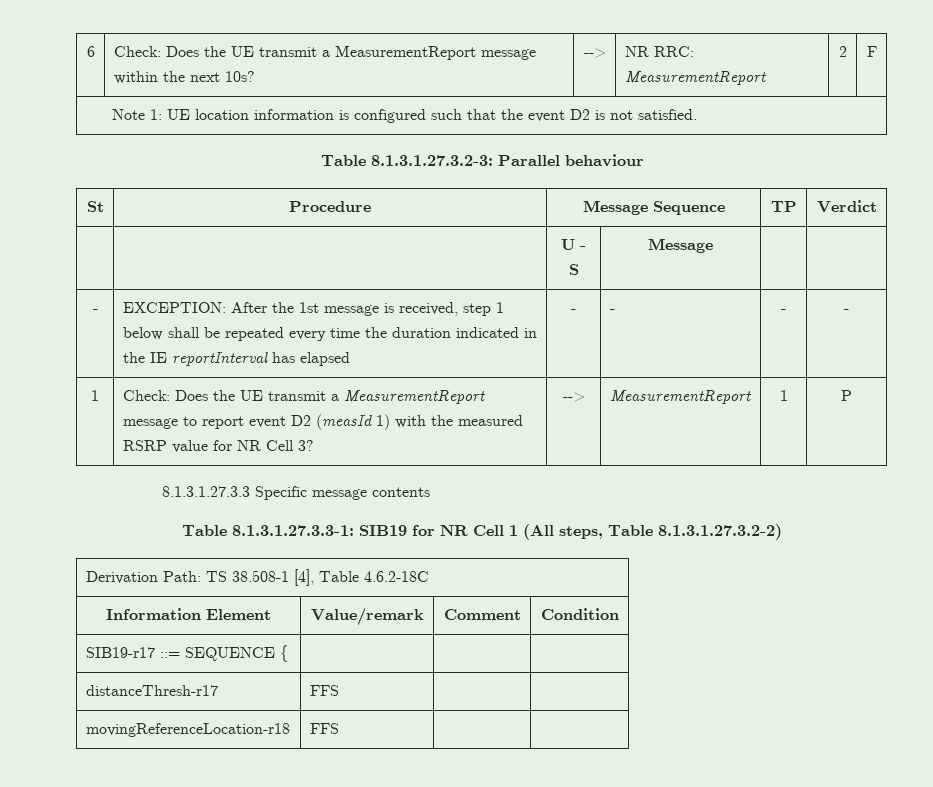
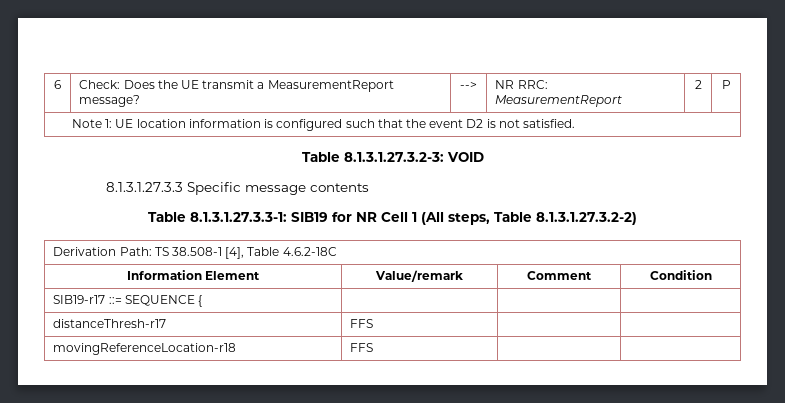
- 6 | Check: Does the UE transmit a MeasurementReport message within the next 10s? | --> | NR RRC: MeasurementReport | 2 | F
+ 6 | Check: Does the UE transmit a MeasurementReport message? | --> | NR RRC: MeasurementReport | 2 | P
- Table 8.1.3.1.27.3.2-3: Parallel behaviour
- St | Procedure | Message Sequence | TP | Verdict
- | | U - S | Message | |
- - | EXCEPTION: After the 1st message is received, step 1 below shall be repeated every time the duration indicated in the IE reportInterval has elapsed | - | - | - | -
- 1 | Check: Does the UE transmit a MeasurementReport message to report event D2 (measId 1) with the measured RSRP value for NR Cell 3? | --> | MeasurementReport | 1 | P
+ Table 8.1.3.1.27.3.2-3: VOID

